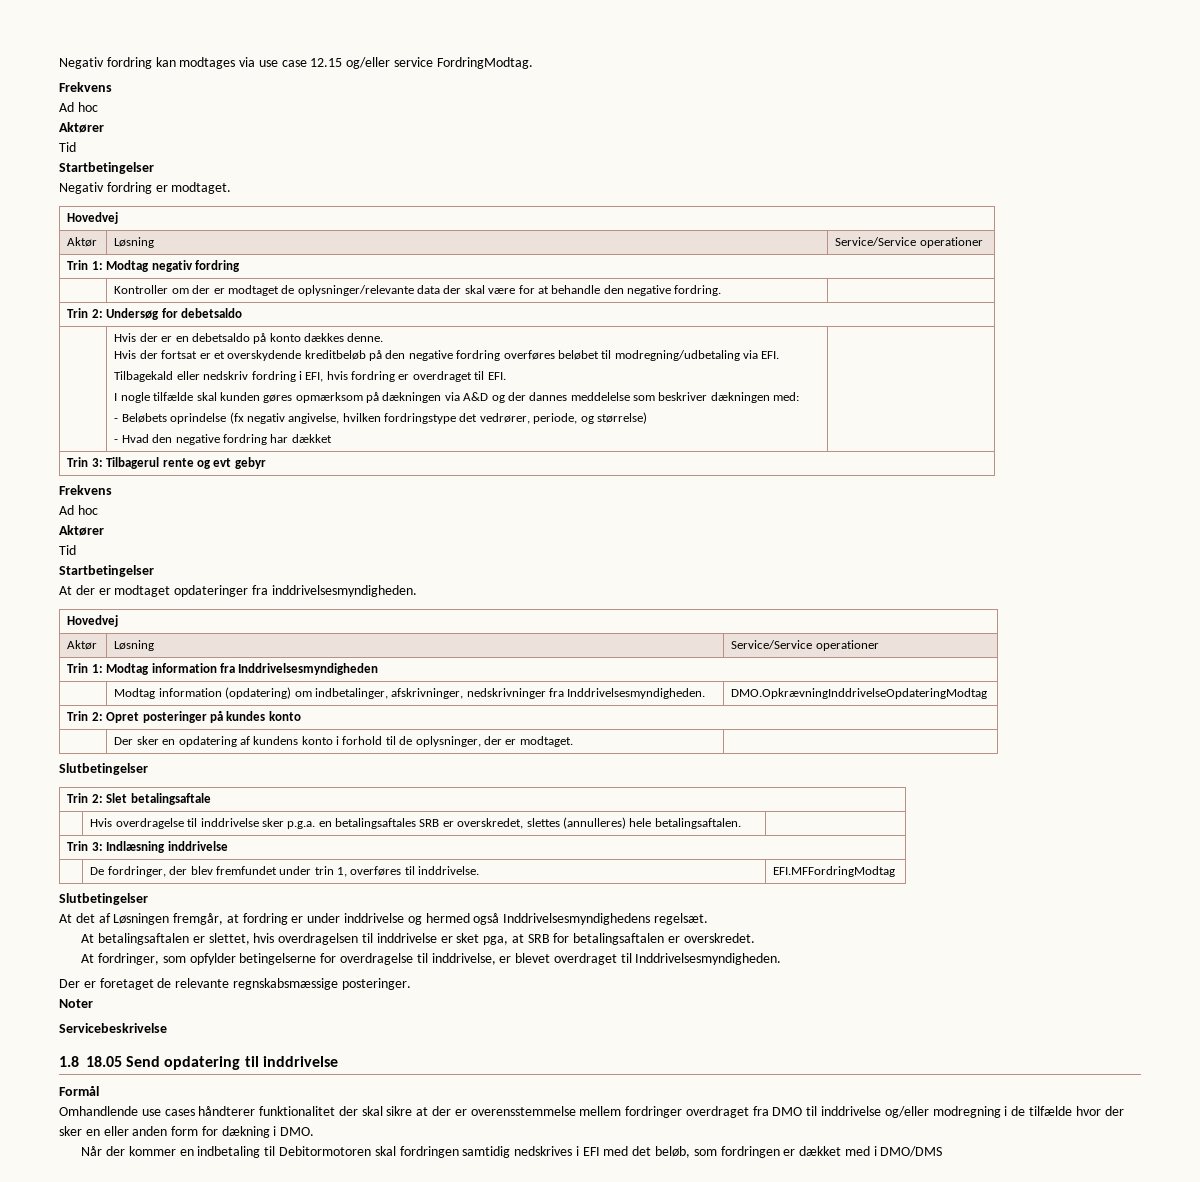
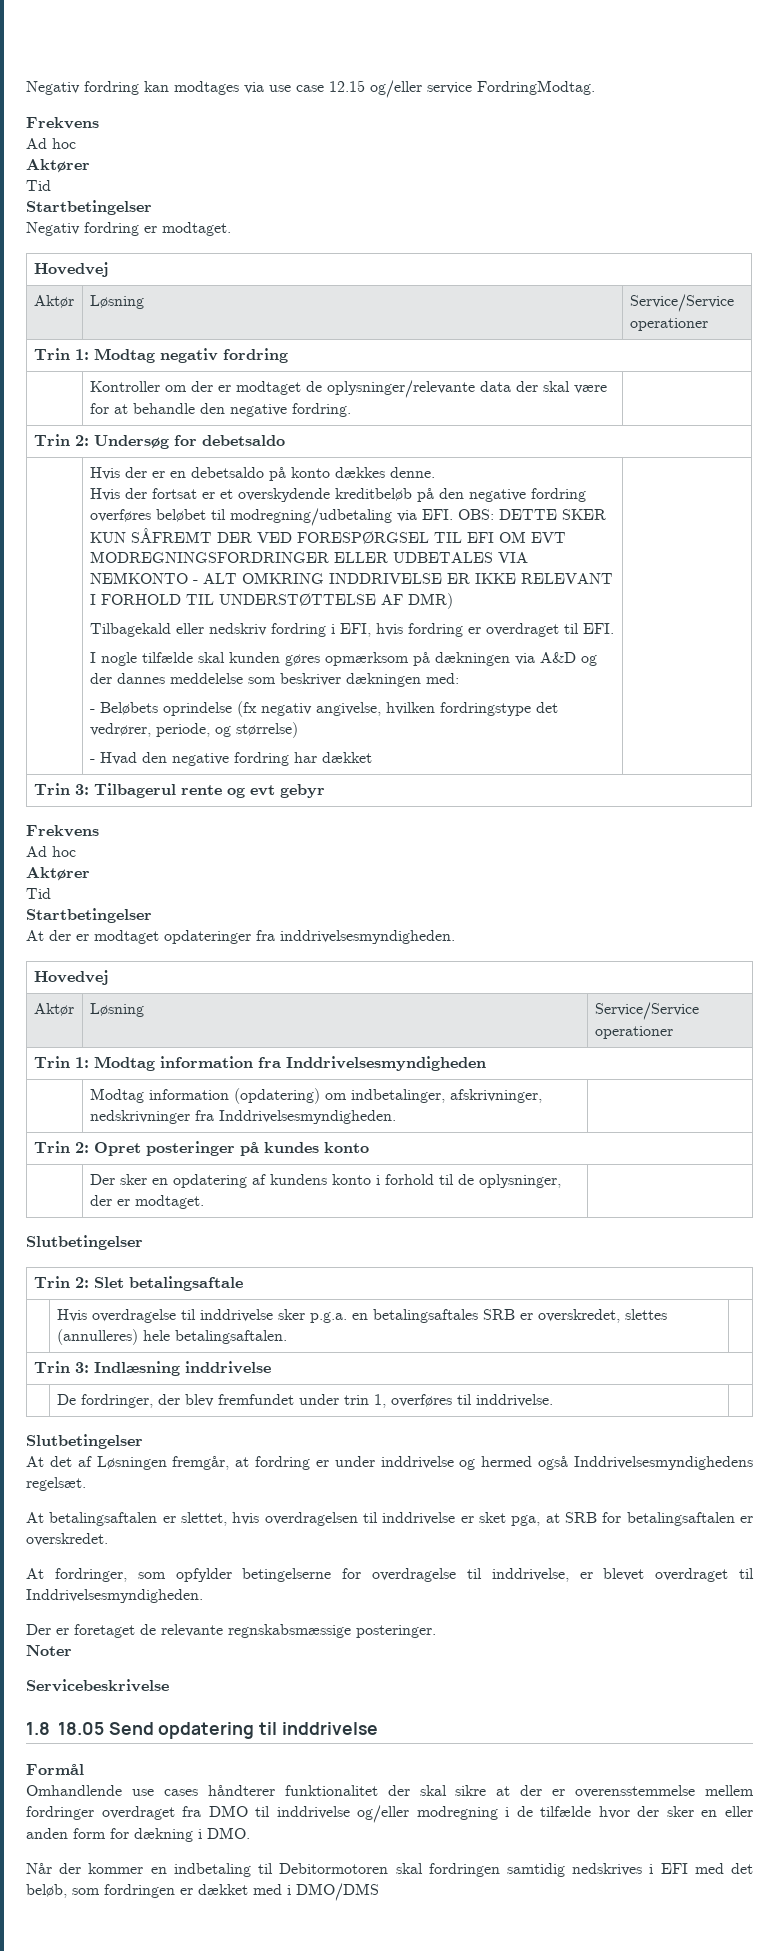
- Hvis der fortsat er et overskydende kreditbeløb på den negative fordring overføres beløbet til modregning/udbetaling via EFI.
+ Hvis der fortsat er et overskydende kreditbeløb på den negative fordring overføres beløbet til modregning/udbetaling via EFI. OBS: DETTE SKER KUN SÅFREMT DER VED FORESPØRGSEL TIL EFI OM EVT MODREGNINGSFORDRINGER ELLER UDBETALES VIA NEMKONTO - ALT OMKRING INDDRIVELSE ER IKKE RELEVANT I FORHOLD TIL UNDERSTØTTELSE AF DMR)
- | Modtag information (opdatering) om indbetalinger, afskrivninger, nedskrivninger fra Inddrivelsesmyndigheden. | DMO.OpkrævningInddrivelseOpdateringModtag
+ | Modtag information (opdatering) om indbetalinger, afskrivninger, nedskrivninger fra Inddrivelsesmyndigheden. |
- | De fordringer, der blev fremfundet under trin 1, overføres til inddrivelse. | EFI.MFFordringModtag
+ | De fordringer, der blev fremfundet under trin 1, overføres til inddrivelse. |

